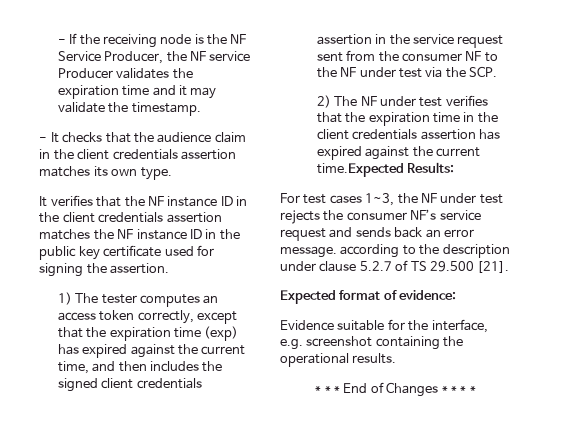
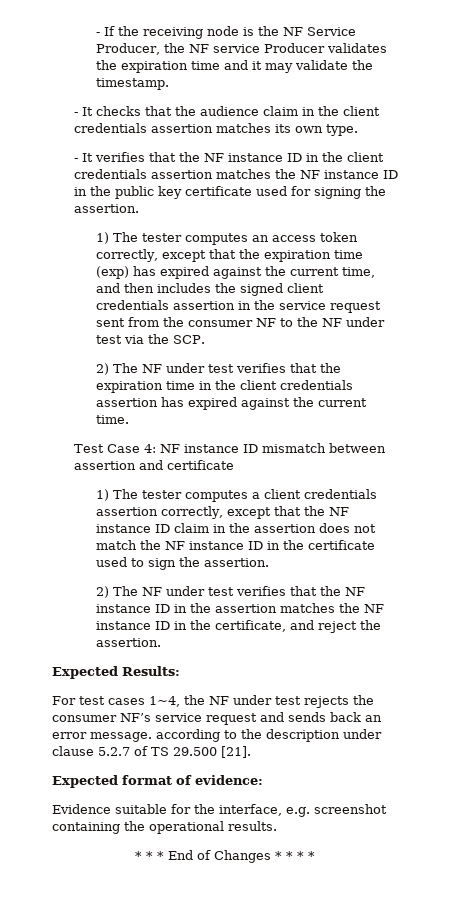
- It verifies that the NF instance ID in the client credentials assertion matches the NF instance ID in the public key certificate used for signing the assertion.
+ - It verifies that the NF instance ID in the client credentials assertion matches the NF instance ID in the public key certificate used for signing the assertion.
- 2) The NF under test verifies that the expiration time in the client credentials assertion has expired against the current time.Expected Results:
+ 2) The NF under test verifies that the expiration time in the client credentials assertion has expired against the current time.
+ Test Case 4: NF instance ID mismatch between assertion and certificate
+ 1) The tester computes a client credentials assertion correctly, except that the NF instance ID claim in the assertion does not match the NF instance ID in the certificate used to sign the assertion.
+ 2) The NF under test verifies that the NF instance ID in the assertion matches the NF instance ID in the certificate, and reject the assertion.
+ Expected Results:
- For test cases 1~3, the NF under test rejects the consumer NF’s service request and sends back an error message. according to the description under clause 5.2.7 of TS 29.500 [21].
+ For test cases 1~4, the NF under test rejects the consumer NF’s service request and sends back an error message. according to the description under clause 5.2.7 of TS 29.500 [21].

